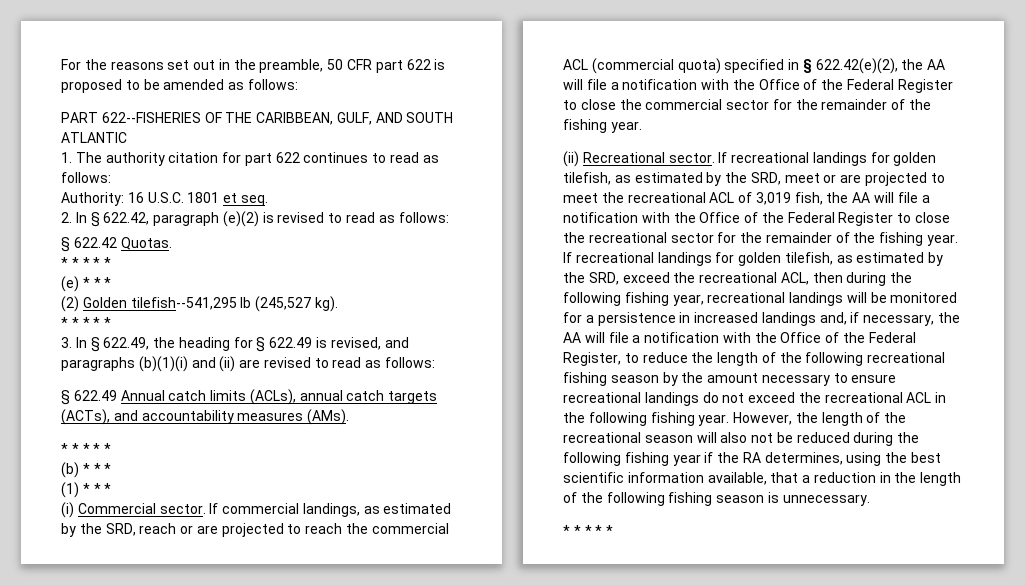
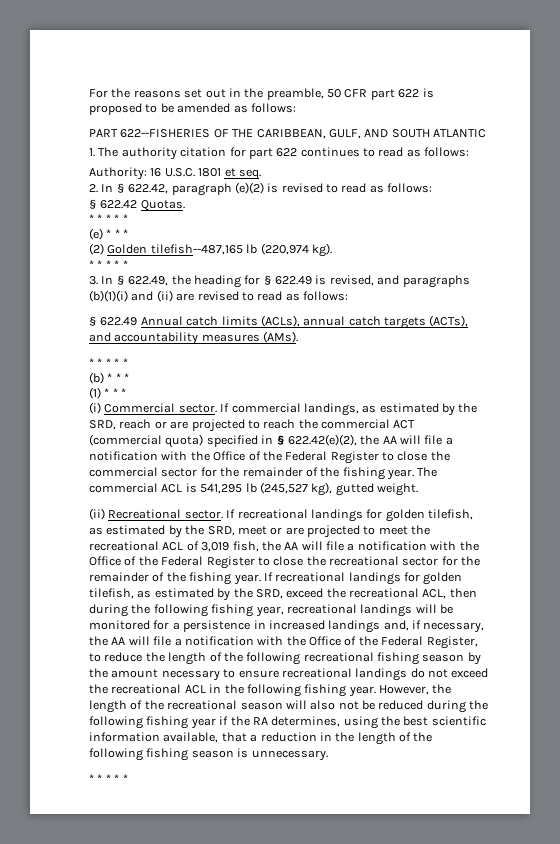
- (2) Golden tilefish--541,295 lb (245,527 kg).
+ (2) Golden tilefish--487,165 lb (220,974 kg).
- If commercial landings, as estimated by the SRD, reach or are projected to reach the commercial ACL (commercial quota) specified in § 622.42(e)(2), the AA will file a notification with the Office of the Federal Register to close the commercial sector for the remainder of the fishing year.
+ If commercial landings, as estimated by the SRD, reach or are projected to reach the commercial ACT (commercial quota) specified in § 622.42(e)(2), the AA will file a notification with the Office of the Federal Register to close the commercial sector for the remainder of the fishing year. The commercial ACL is 541,295 lb (245,527 kg), gutted weight.

